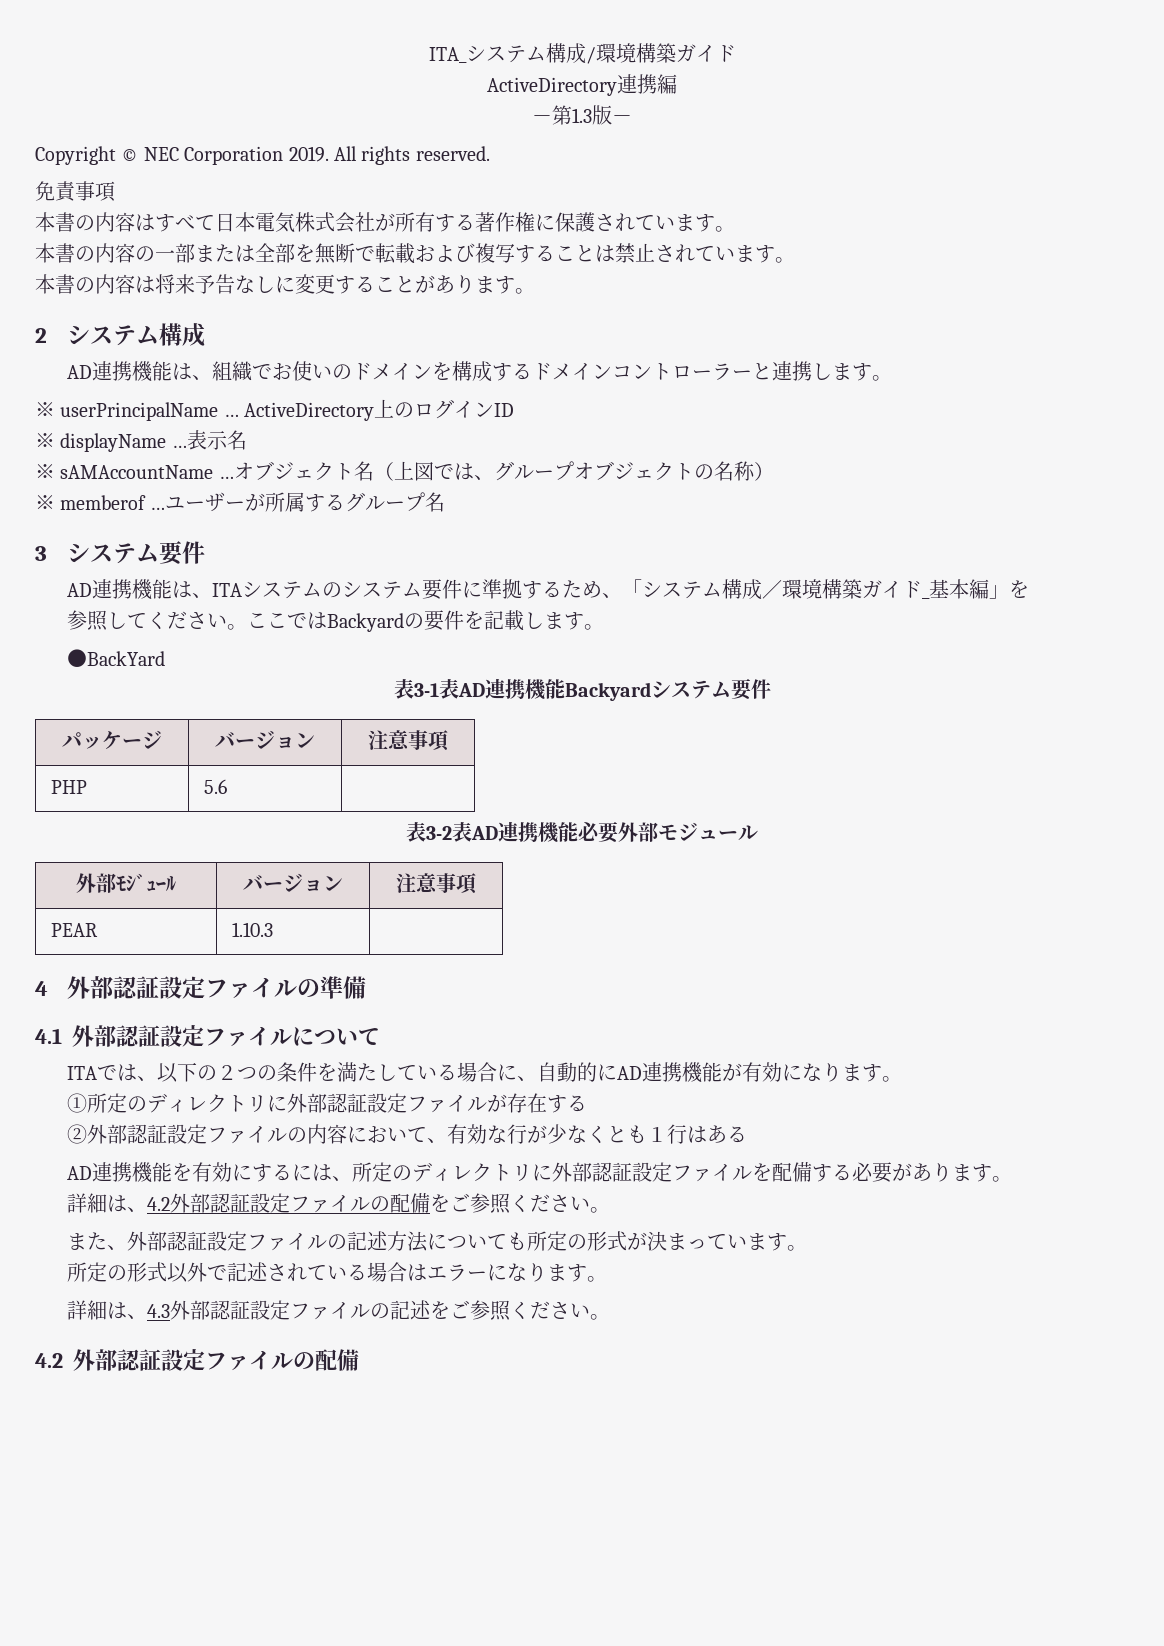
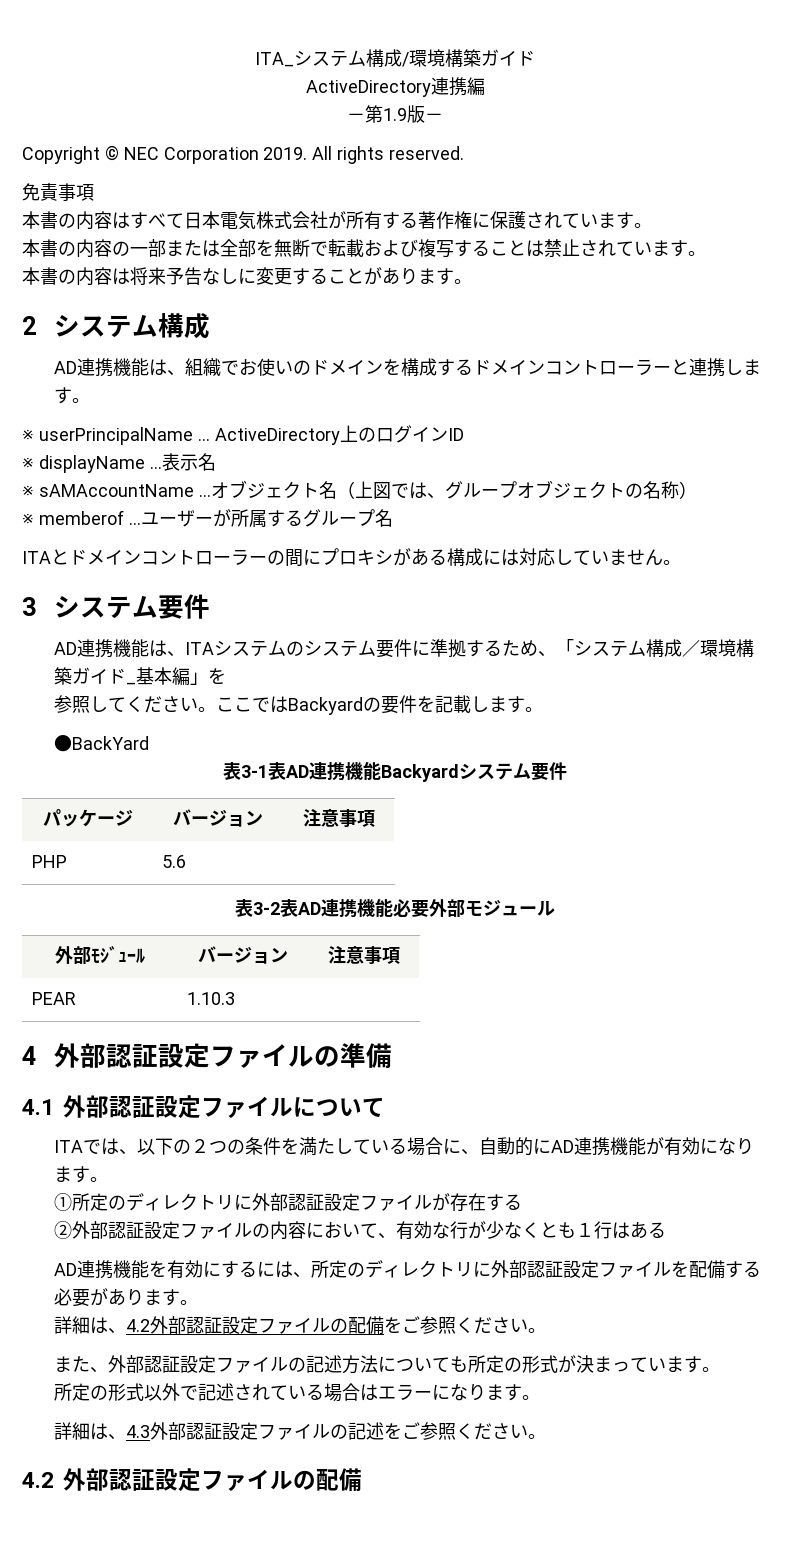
- －第1.3版－
+ －第1.9版－
+ ITAとドメインコントローラーの間にプロキシがある構成には対応していません。

